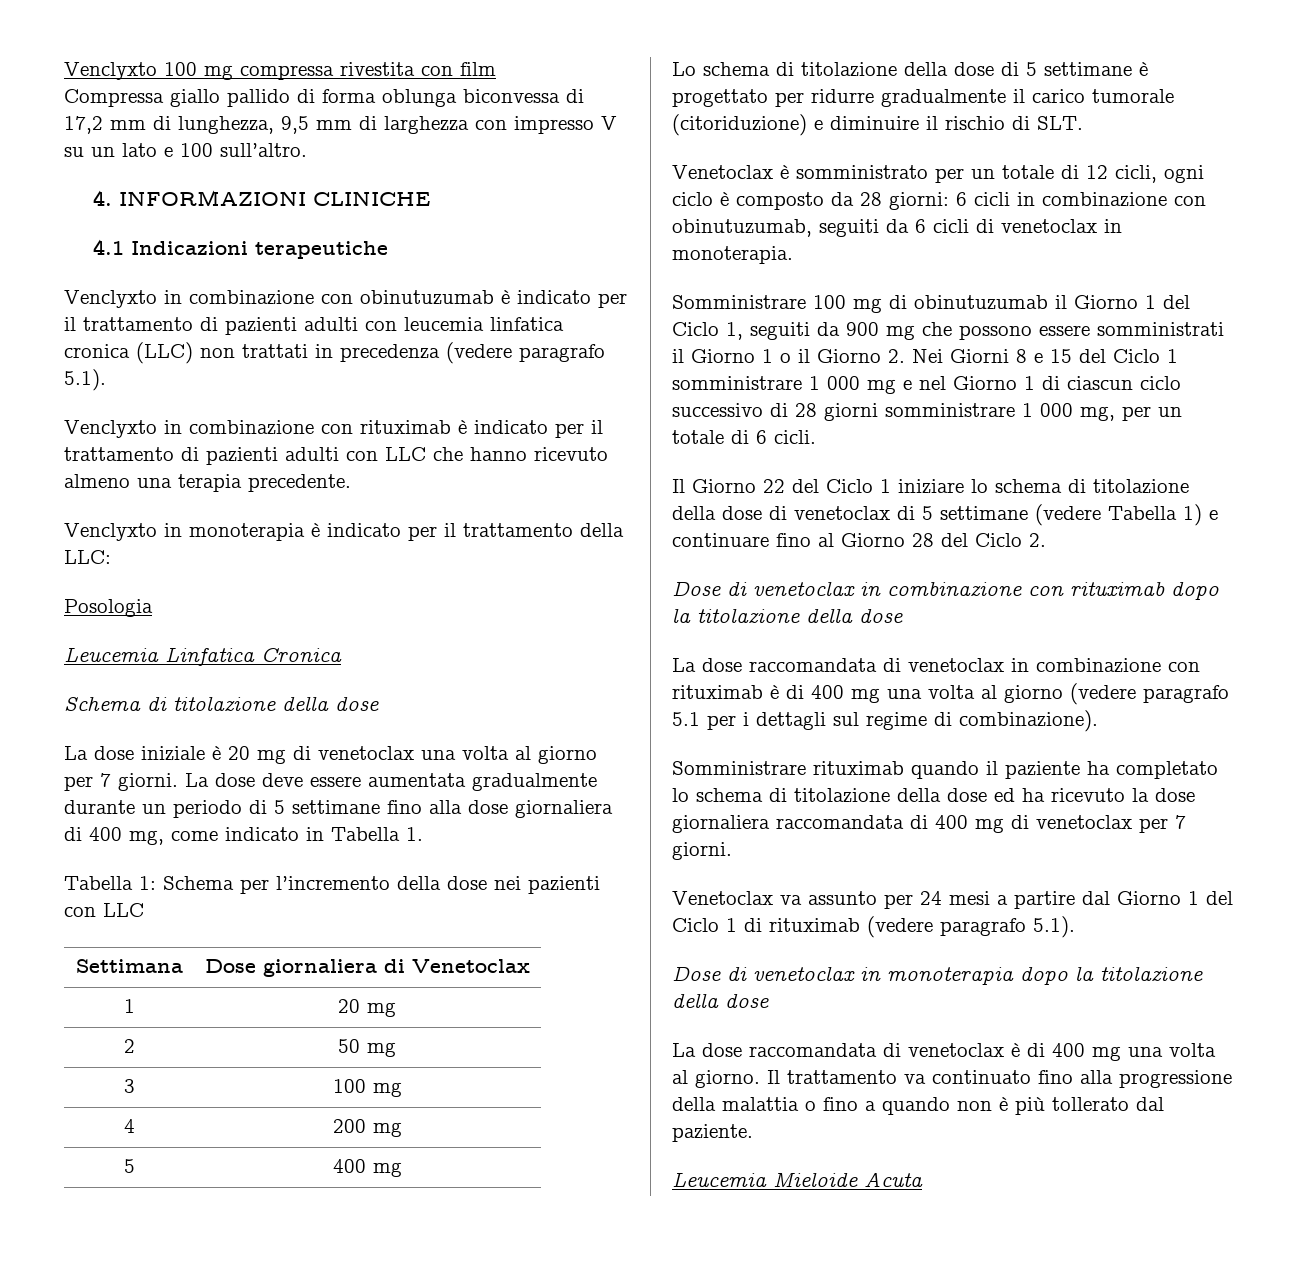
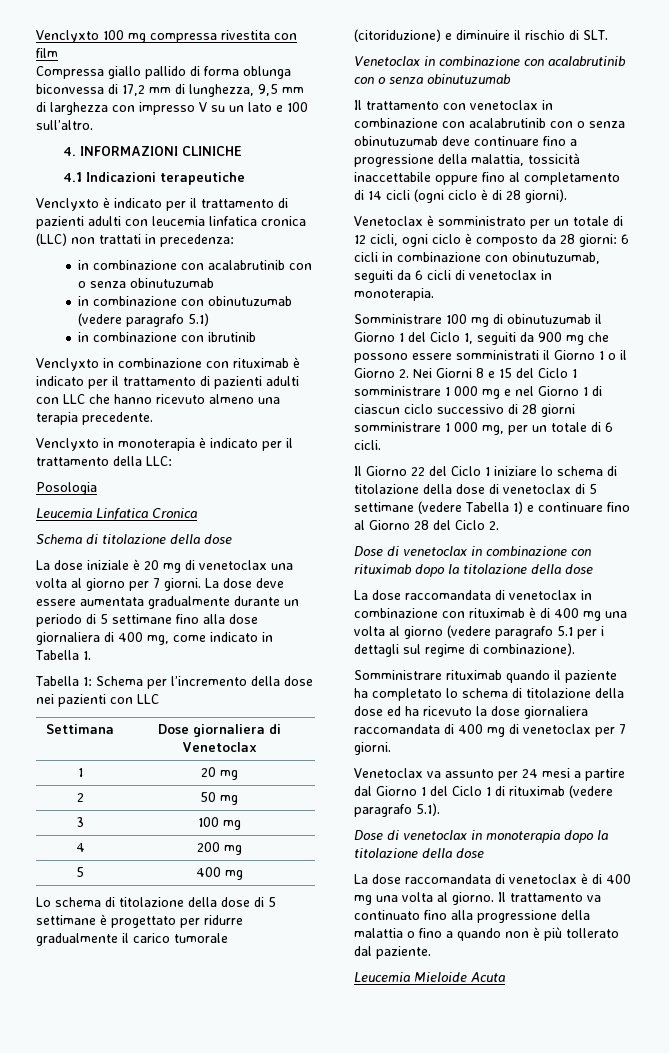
- Venclyxto in combinazione con obinutuzumab è indicato per il trattamento di pazienti adulti con leucemia linfatica cronica (LLC) non trattati in precedenza (vedere paragrafo 5.1).
+ Venclyxto è indicato per il trattamento di pazienti adulti con leucemia linfatica cronica (LLC) non trattati in precedenza:
+ in combinazione con acalabrutinib con o senza obinutuzumab
+ in combinazione con obinutuzumab (vedere paragrafo 5.1)
+ in combinazione con ibrutinib
+ Venetoclax in combinazione con acalabrutinib con o senza obinutuzumab
+ Il trattamento con venetoclax in combinazione con acalabrutinib con o senza obinutuzumab deve continuare fino a progressione della malattia, tossicità inaccettabile oppure fino al completamento di 14 cicli (ogni ciclo è di 28 giorni).

